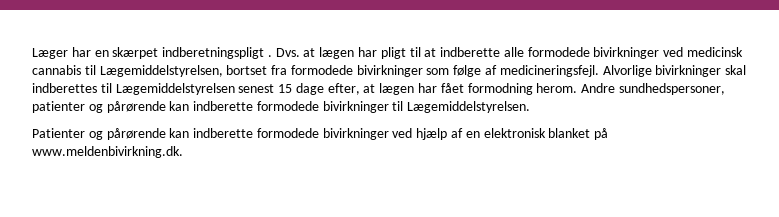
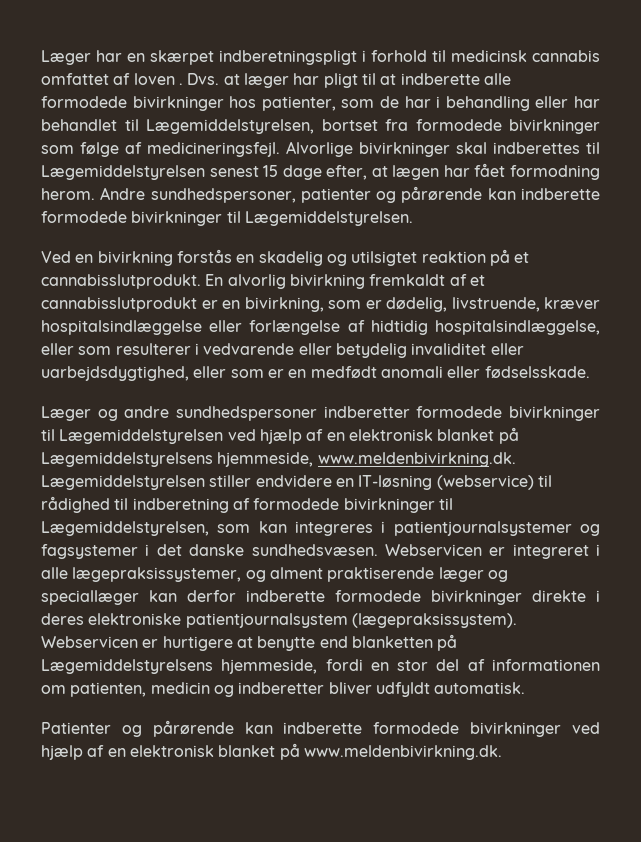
- Læger har en skærpet indberetningspligt .
+ Læger har en skærpet indberetningspligt i forhold til medicinsk cannabis omfattet af loven .
- Dvs. at lægen har pligt til at indberette alle formodede bivirkninger ved medicinsk cannabis til Lægemiddelstyrelsen, bortset fra formodede bivirkninger som følge af medicineringsfejl.
+ Dvs. at læger har pligt til at indberette alle formodede bivirkninger hos patienter, som de har i behandling eller har behandlet til Lægemiddelstyrelsen, bortset fra formodede bivirkninger som følge af medicineringsfejl.
+ Ved en bivirkning forstås en skadelig og utilsigtet reaktion på et cannabisslutprodukt. En alvorlig bivirkning fremkaldt af et cannabisslutprodukt er en bivirkning, som er dødelig, livstruende, kræver hospitalsindlæggelse eller forlængelse af hidtidig hospitalsindlæggelse, eller som resulterer i vedvarende eller betydelig invaliditet eller uarbejdsdygtighed, eller som er en medfødt anomali eller fødselsskade.
+ Læger og andre sundhedspersoner indberetter formodede bivirkninger til Lægemiddelstyrelsen ved hjælp af en elektronisk blanket på Lægemiddelstyrelsens hjemmeside, www.meldenbivirkning.dk. Lægemiddelstyrelsen stiller endvidere en IT-løsning (webservice) til rådighed til indberetning af formodede bivirkninger til Lægemiddelstyrelsen, som kan integreres i patientjournalsystemer og fagsystemer i det danske sundhedsvæsen. Webservicen er integreret i alle lægepraksissystemer, og alment praktiserende læger og speciallæger kan derfor indberette formodede bivirkninger direkte i deres elektroniske patientjournalsystem (lægepraksissystem). Webservicen er hurtigere at benytte end blanketten på Lægemiddelstyrelsens hjemmeside, fordi en stor del af informationen om patienten, medicin og indberetter bliver udfyldt automatisk.

